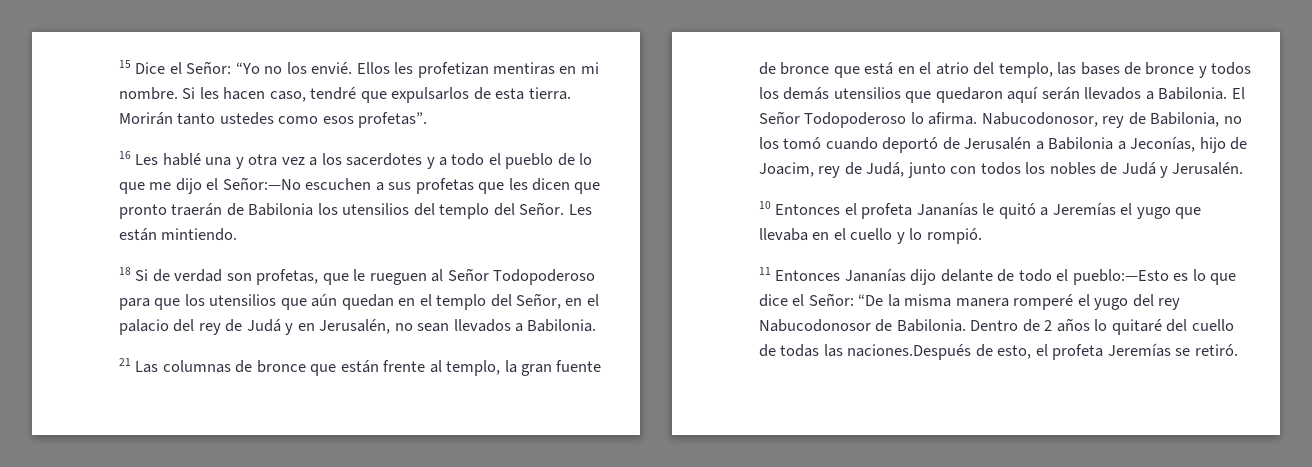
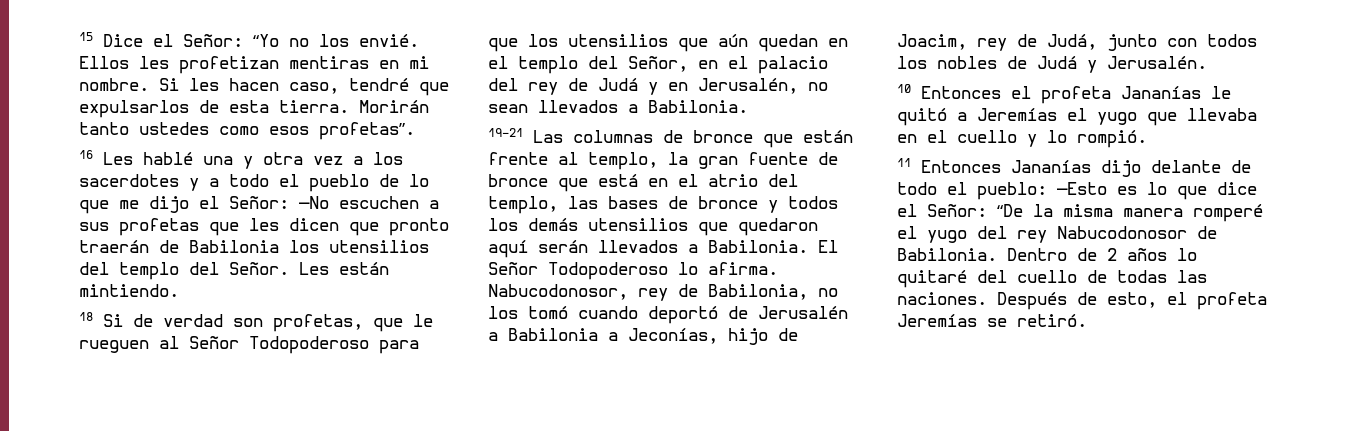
- 16 Les hablé una y otra vez a los sacerdotes y a todo el pueblo de lo que me dijo el Señor:—No escuchen a sus profetas que les dicen que pronto traerán de Babilonia los utensilios del templo del Señor.
+ 16 Les hablé una y otra vez a los sacerdotes y a todo el pueblo de lo que me dijo el Señor: —No escuchen a sus profetas que les dicen que pronto traerán de Babilonia los utensilios del templo del Señor.
- 21 Las columnas de bronce que están frente al templo, la gran fuente de bronce que está en el atrio del templo, las bases de bronce y todos los demás utensilios que quedaron aquí serán llevados a Babilonia.
+ 19-21 Las columnas de bronce que están frente al templo, la gran fuente de bronce que está en el atrio del templo, las bases de bronce y todos los demás utensilios que quedaron aquí serán llevados a Babilonia.
- 11 Entonces Jananías dijo delante de todo el pueblo:—Esto es lo que dice el Señor: “De la misma manera romperé el yugo del rey Nabucodonosor de Babilonia.
+ 11 Entonces Jananías dijo delante de todo el pueblo: —Esto es lo que dice el Señor: “De la misma manera romperé el yugo del rey Nabucodonosor de Babilonia.
- Dentro de 2 años lo quitaré del cuello de todas las naciones.Después de esto, el profeta Jeremías se retiró.
+ Dentro de 2 años lo quitaré del cuello de todas las naciones. Después de esto, el profeta Jeremías se retiró.

